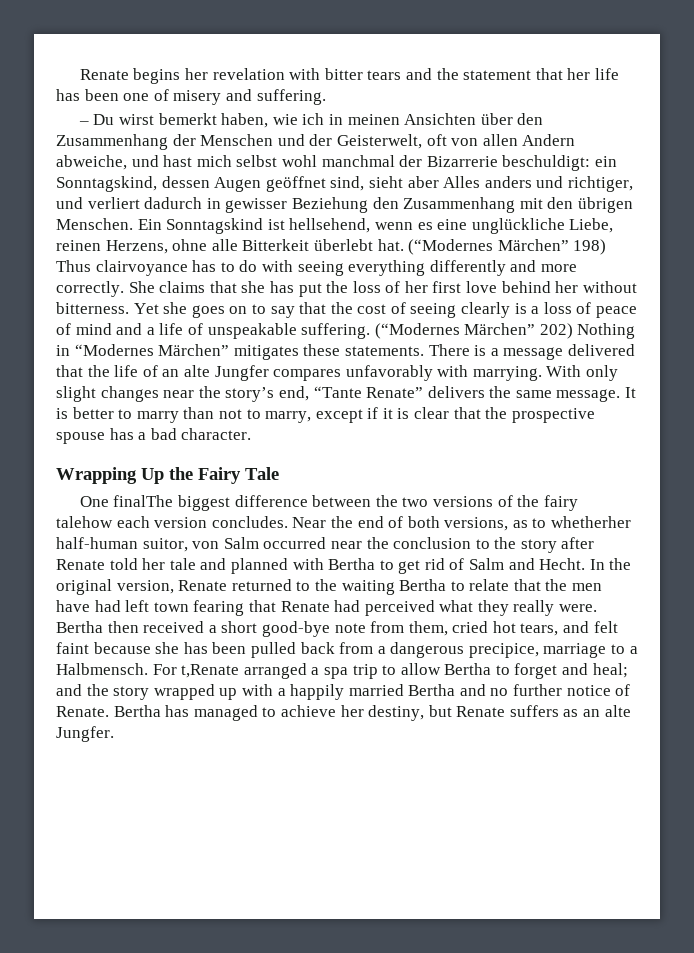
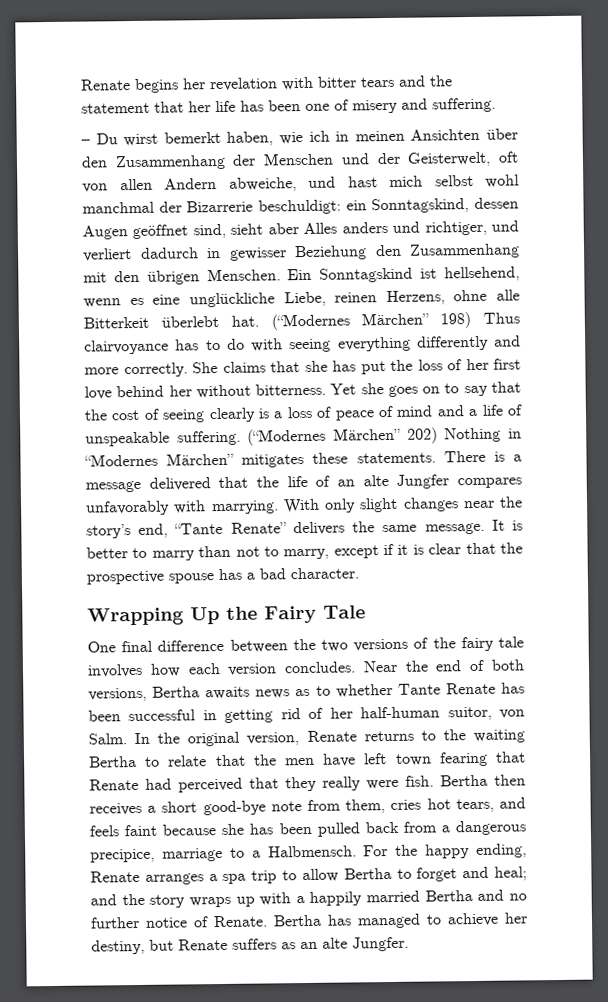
- One finalThe biggest difference between the two versions of the fairy talehow each version concludes.
+ One final difference between the two versions of the fairy tale involves how each version concludes.
- Near the end of both versions, as to whetherher half-human suitor, von Salm occurred near the conclusion to the story after Renate told her tale and planned with Bertha to get rid of Salm and Hecht.
+ Near the end of both versions, Bertha awaits news as to whether Tante Renate has been successful in getting rid of her half-human suitor, von Salm.
- In the original version, Renate returned to the waiting Bertha to relate that the men have had left town fearing that Renate had perceived what they really were.
+ In the original version, Renate returns to the waiting Bertha to relate that the men have left town fearing that Renate had perceived that they really were fish.
- Bertha then received a short good-bye note from them, cried hot tears, and felt faint because she has been pulled back from a dangerous precipice, marriage to a Halbmensch.
+ Bertha then receives a short good-bye note from them, cries hot tears, and feels faint because she has been pulled back from a dangerous precipice, marriage to a Halbmensch.
- For t,Renate arranged a spa trip to allow Bertha to forget and heal; and the story wrapped up with a happily married Bertha and no further notice of Renate.
+ For the happy ending, Renate arranges a spa trip to allow Bertha to forget and heal; and the story wraps up with a happily married Bertha and no further notice of Renate.

